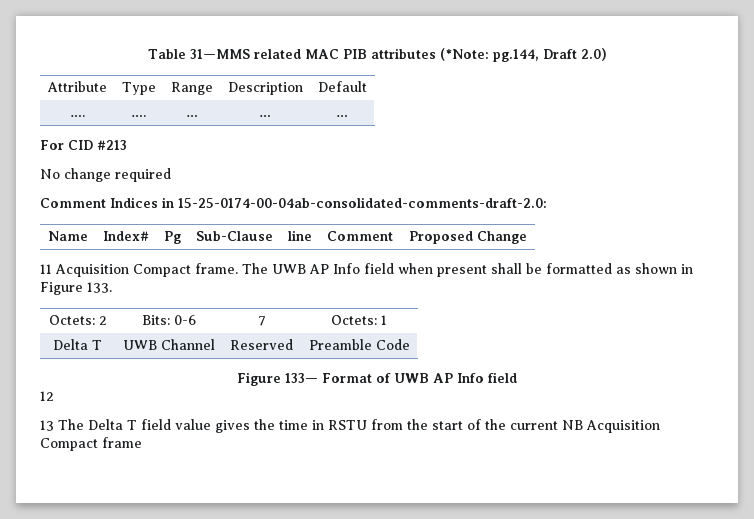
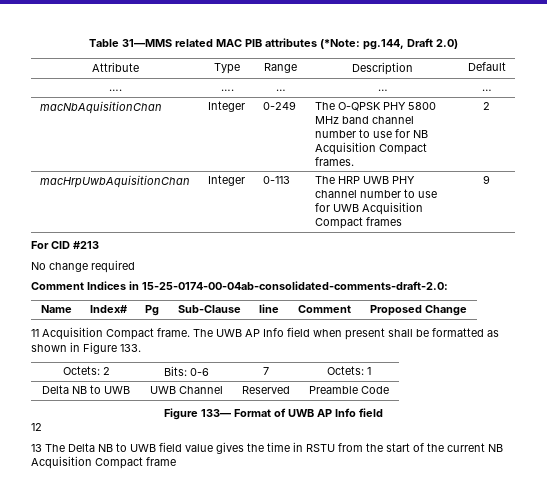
+ macNbAquisitionChan | Integer | 0-249 | The O-QPSK PHY 5800 MHz band channel number to use for NB Acquisition Compact frames. | 2
+ macHrpUwbAquisitionChan | Integer | 0-113 | The HRP UWB PHY channel number to use for UWB Acquisition Compact frames | 9
- Delta T | UWB Channel | Reserved | Preamble Code
+ Delta NB to UWB | UWB Channel | Reserved | Preamble Code
- 13 The Delta T field value gives the time in RSTU from the start of the current NB Acquisition Compact frame
+ 13 The Delta NB to UWB field value gives the time in RSTU from the start of the current NB Acquisition Compact frame

